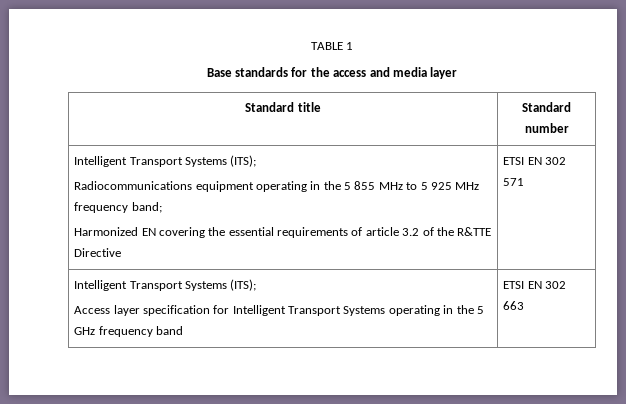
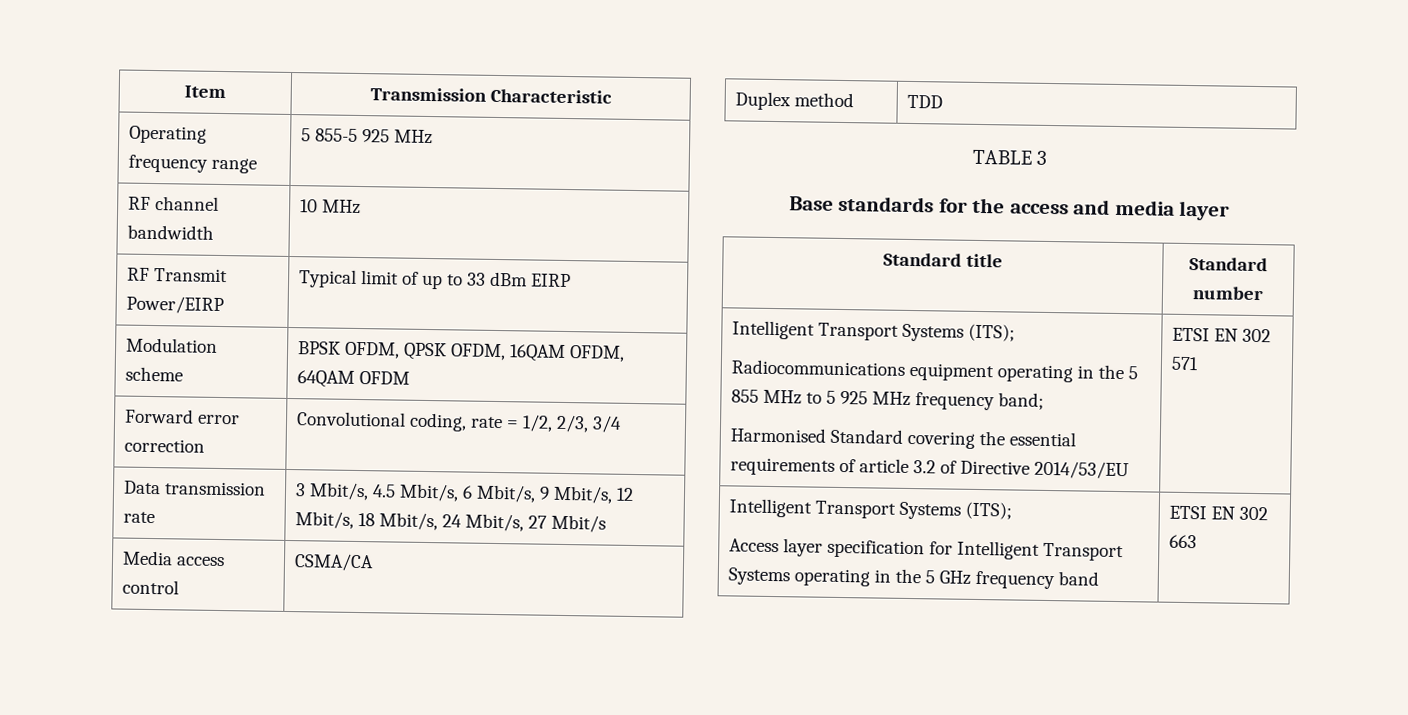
- TABLE 1
+ Item | Transmission Characteristic
+ Operating frequency range | 5 855-5 925 MHz
+ RF channel bandwidth | 10 MHz
+ RF Transmit Power/EIRP | Typical limit of up to 33 dBm EIRP
+ Modulation scheme | BPSK OFDM, QPSK OFDM, 16QAM OFDM, 64QAM OFDM
+ Forward error correction | Convolutional coding, rate = 1/2, 2/3, 3/4
+ Data transmission rate | 3 Mbit/s, 4.5 Mbit/s, 6 Mbit/s, 9 Mbit/s, 12 Mbit/s, 18 Mbit/s, 24 Mbit/s, 27 Mbit/s
+ Media access control | CSMA/CA
+ Duplex method | TDD
+ TABLE 3
  Standard title | Standard number
  Intelligent Transport Systems (ITS);
  Radiocommunications equipment operating in the 5 855 MHz to 5 925 MHz frequency band;
- Harmonized EN covering the essential requirements of article 3.2 of the R&TTE Directive | ETSI EN 302 571
+ Harmonised Standard covering the essential requirements of article 3.2 of Directive 2014/53/EU | ETSI EN 302 571

